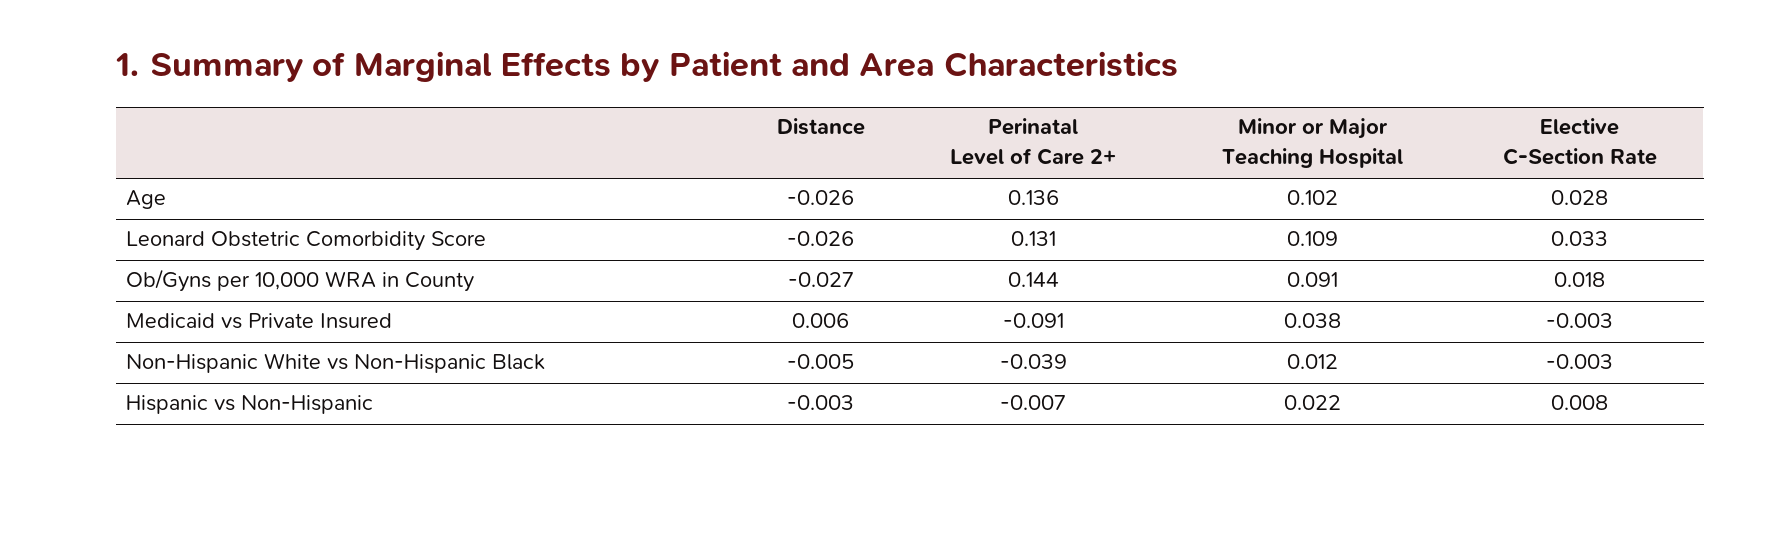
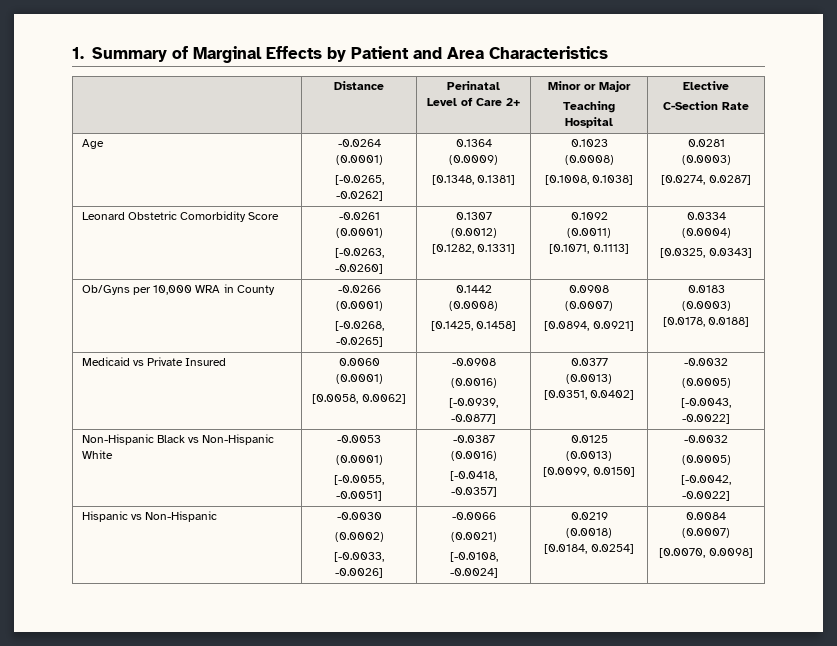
- Age | -0.026 | 0.136 | 0.102 | 0.028
- Leonard Obstetric Comorbidity Score | -0.026 | 0.131 | 0.109 | 0.033
+ Age | -0.0264
+ (0.0001)
+ [-0.0265, -0.0262] | 0.1364
+ (0.0009)
+ [0.1348, 0.1381] | 0.1023
+ (0.0008)
+ [0.1008, 0.1038] | 0.0281
+ (0.0003)
+ [0.0274, 0.0287]
+ Leonard Obstetric Comorbidity Score | -0.0261
+ (0.0001)
+ [-0.0263, -0.0260] | 0.1307
+ (0.0012)
+ [0.1282, 0.1331] | 0.1092
+ (0.0011)
+ [0.1071, 0.1113] | 0.0334
+ (0.0004)
+ [0.0325, 0.0343]
- Ob/Gyns per 10,000 WRA in County | -0.027 | 0.144 | 0.091 | 0.018
- Medicaid vs Private Insured | 0.006 | -0.091 | 0.038 | -0.003
- Non-Hispanic White vs Non-Hispanic Black | -0.005 | -0.039 | 0.012 | -0.003
- Hispanic vs Non-Hispanic | -0.003 | -0.007 | 0.022 | 0.008
+ Ob/Gyns per 10,000 WRA in County | -0.0266
+ (0.0001)
+ [-0.0268, -0.0265] | 0.1442
+ (0.0008)
+ [0.1425, 0.1458] | 0.0908
+ (0.0007)
+ [0.0894, 0.0921] | 0.0183
+ (0.0003)
+ [0.0178, 0.0188]
+ Medicaid vs Private Insured | 0.0060
+ (0.0001)
+ [0.0058, 0.0062] | -0.0908
+ (0.0016)
+ [-0.0939, -0.0877] | 0.0377
+ (0.0013)
+ [0.0351, 0.0402] | -0.0032
+ (0.0005)
+ [-0.0043, -0.0022]
+ Non-Hispanic Black vs Non-Hispanic White | -0.0053
+ (0.0001)
+ [-0.0055, -0.0051] | -0.0387
+ (0.0016)
+ [-0.0418, -0.0357] | 0.0125
+ (0.0013)
+ [0.0099, 0.0150] | -0.0032
+ (0.0005)
+ [-0.0042, -0.0022]
+ Hispanic vs Non-Hispanic | -0.0030
+ (0.0002)
+ [-0.0033, -0.0026] | -0.0066
+ (0.0021)
+ [-0.0108, -0.0024] | 0.0219
+ (0.0018)
+ [0.0184, 0.0254] | 0.0084
+ (0.0007)
+ [0.0070, 0.0098]

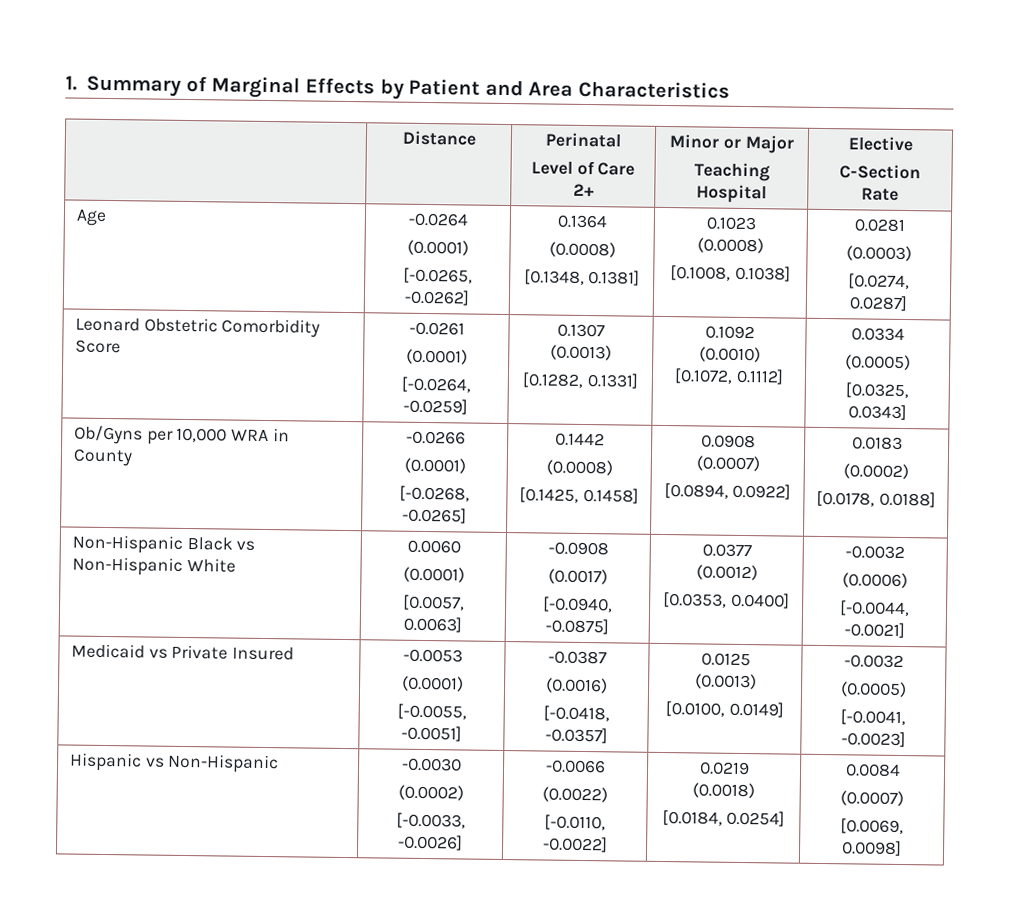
  Age | -0.0264
  (0.0001)
  [-0.0265, -0.0262] | 0.1364
- (0.0009)
+ (0.0008)
  Leonard Obstetric Comorbidity Score | -0.0261
  (0.0001)
- [-0.0263, -0.0260] | 0.1307
- (0.0012)
+ [-0.0264, -0.0259] | 0.1307
+ (0.0013)
  [0.1282, 0.1331] | 0.1092
- (0.0011)
- [0.1071, 0.1113] | 0.0334
- (0.0004)
+ (0.0010)
+ [0.1072, 0.1112] | 0.0334
+ (0.0005)
  Ob/Gyns per 10,000 WRA in County | -0.0266
  (0.0001)
  [-0.0268, -0.0265] | 0.1442
  (0.0008)
  [0.1425, 0.1458] | 0.0908
  (0.0007)
- [0.0894, 0.0921] | 0.0183
- (0.0003)
+ [0.0894, 0.0922] | 0.0183
+ (0.0002)
- Medicaid vs Private Insured | 0.0060
- (0.0001)
- [0.0058, 0.0062] | -0.0908
- (0.0016)
- [-0.0939, -0.0877] | 0.0377
- (0.0013)
- [0.0351, 0.0402] | -0.0032
- (0.0005)
- [-0.0043, -0.0022]
- Non-Hispanic Black vs Non-Hispanic White | -0.0053
+ Non-Hispanic Black vs Non-Hispanic White | 0.0060
+ (0.0001)
+ [0.0057, 0.0063] | -0.0908
+ (0.0017)
+ [-0.0940, -0.0875] | 0.0377
+ (0.0012)
+ [0.0353, 0.0400] | -0.0032
+ (0.0006)
+ [-0.0044, -0.0021]
+ Medicaid vs Private Insured | -0.0053
  (0.0001)
  [-0.0055, -0.0051] | -0.0387
  (0.0016)
  [-0.0418, -0.0357] | 0.0125
  (0.0013)
- [0.0099, 0.0150] | -0.0032
+ [0.0100, 0.0149] | -0.0032
  (0.0005)
- [-0.0042, -0.0022]
+ [-0.0041, -0.0023]
  Hispanic vs Non-Hispanic | -0.0030
  (0.0002)
  [-0.0033, -0.0026] | -0.0066
- (0.0021)
- [-0.0108, -0.0024] | 0.0219
+ (0.0022)
+ [-0.0110, -0.0022] | 0.0219
  (0.0018)
  [0.0184, 0.0254] | 0.0084
  (0.0007)
- [0.0070, 0.0098]
+ [0.0069, 0.0098]

